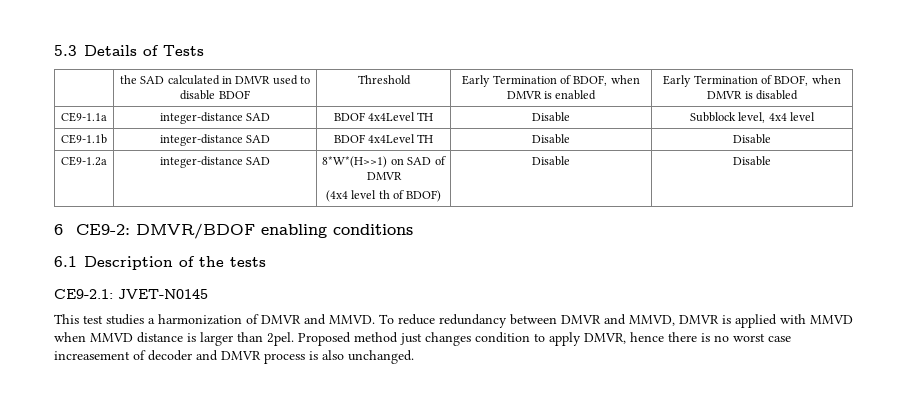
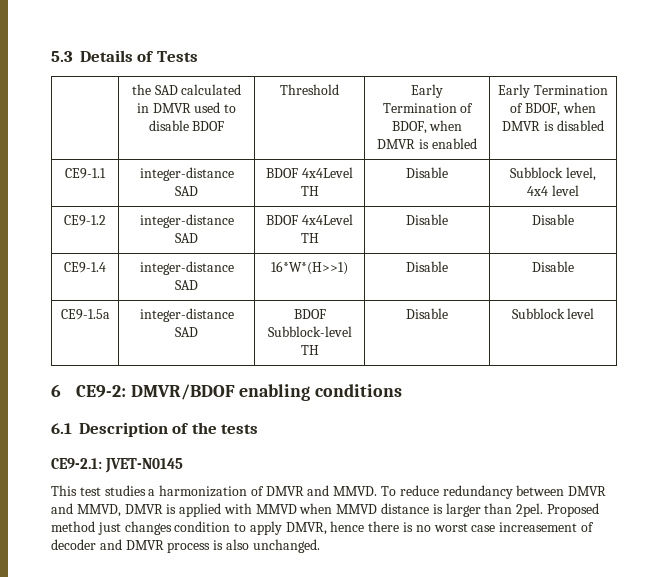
- CE9-1.1a | integer-distance SAD | BDOF 4x4Level TH | Disable | Subblock level, 4x4 level
+ CE9-1.1 | integer-distance SAD | BDOF 4x4Level TH | Disable | Subblock level, 4x4 level
- CE9-1.1b | integer-distance SAD | BDOF 4x4Level TH | Disable | Disable
+ CE9-1.2 | integer-distance SAD | BDOF 4x4Level TH | Disable | Disable
- CE9-1.2a | integer-distance SAD | 8*W*(H>>1) on SAD of DMVR
- (4x4 level th of BDOF) | Disable | Disable
+ CE9-1.4 | integer-distance SAD | 16*W*(H>>1) | Disable | Disable
+ CE9-1.5a | integer-distance SAD | BDOF Subblock-level TH | Disable | Subblock level

